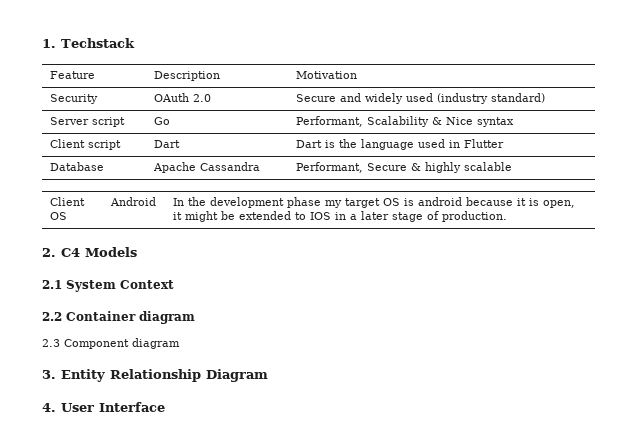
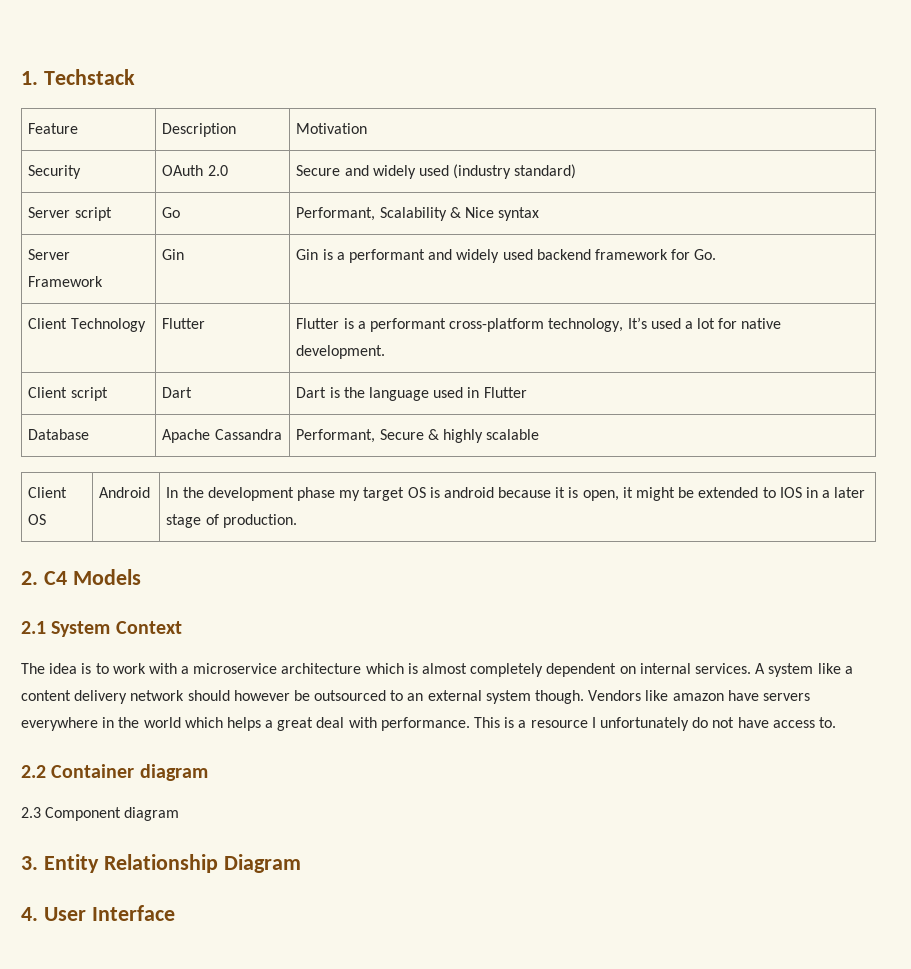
+ Server Framework | Gin | Gin is a performant and widely used backend framework for Go.
+ Client Technology | Flutter | Flutter is a performant cross-platform technology, It’s used a lot for native development.
+ The idea is to work with a microservice architecture which is almost completely dependent on internal services. A system like a content delivery network should however be outsourced to an external system though. Vendors like amazon have servers everywhere in the world which helps a great deal with performance. This is a resource I unfortunately do not have access to.

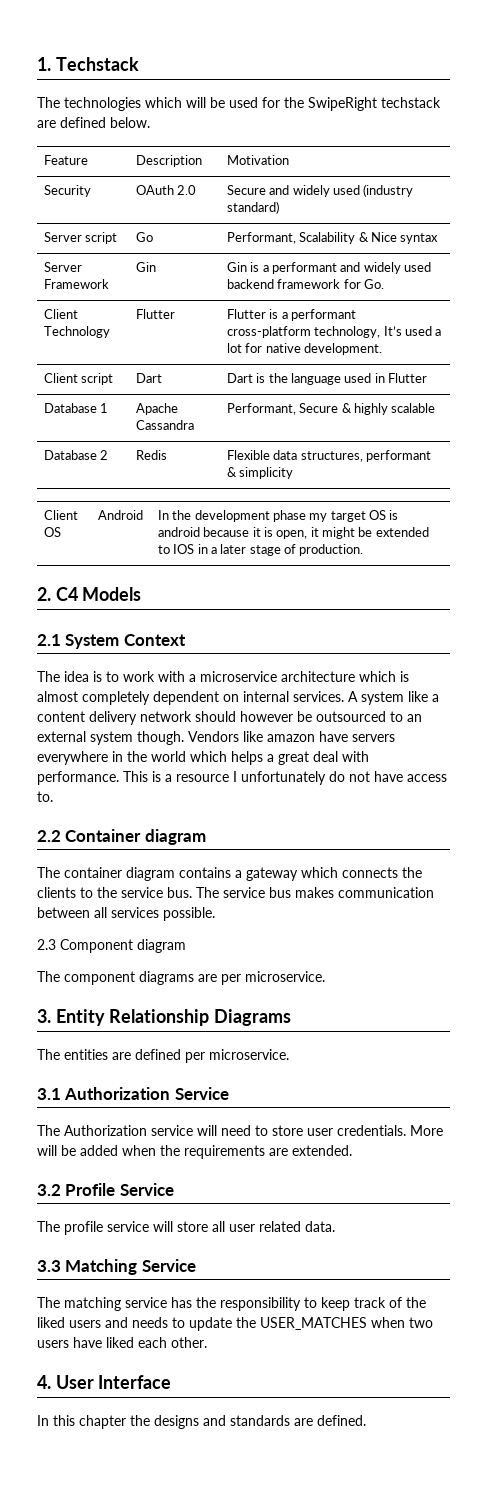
+ The technologies which will be used for the SwipeRight techstack are defined below.
- Database | Apache Cassandra | Performant, Secure & highly scalable
+ Database 1 | Apache Cassandra | Performant, Secure & highly scalable
+ Database 2 | Redis | Flexible data structures, performant & simplicity
+ The container diagram contains a gateway which connects the clients to the service bus. The service bus makes communication between all services possible.
  2.3 Component diagram
- 3. Entity Relationship Diagram
+ The component diagrams are per microservice.
+ 3. Entity Relationship Diagrams
+ The entities are defined per microservice.
+ 3.1 Authorization Service
+ The Authorization service will need to store user credentials. More will be added when the requirements are extended.
+ 3.2 Profile Service
+ The profile service will store all user related data.
+ 3.3 Matching Service
+ The matching service has the responsibility to keep track of the liked users and needs to update the USER_MATCHES when two users have liked each other.
  4. User Interface
+ In this chapter the designs and standards are defined.

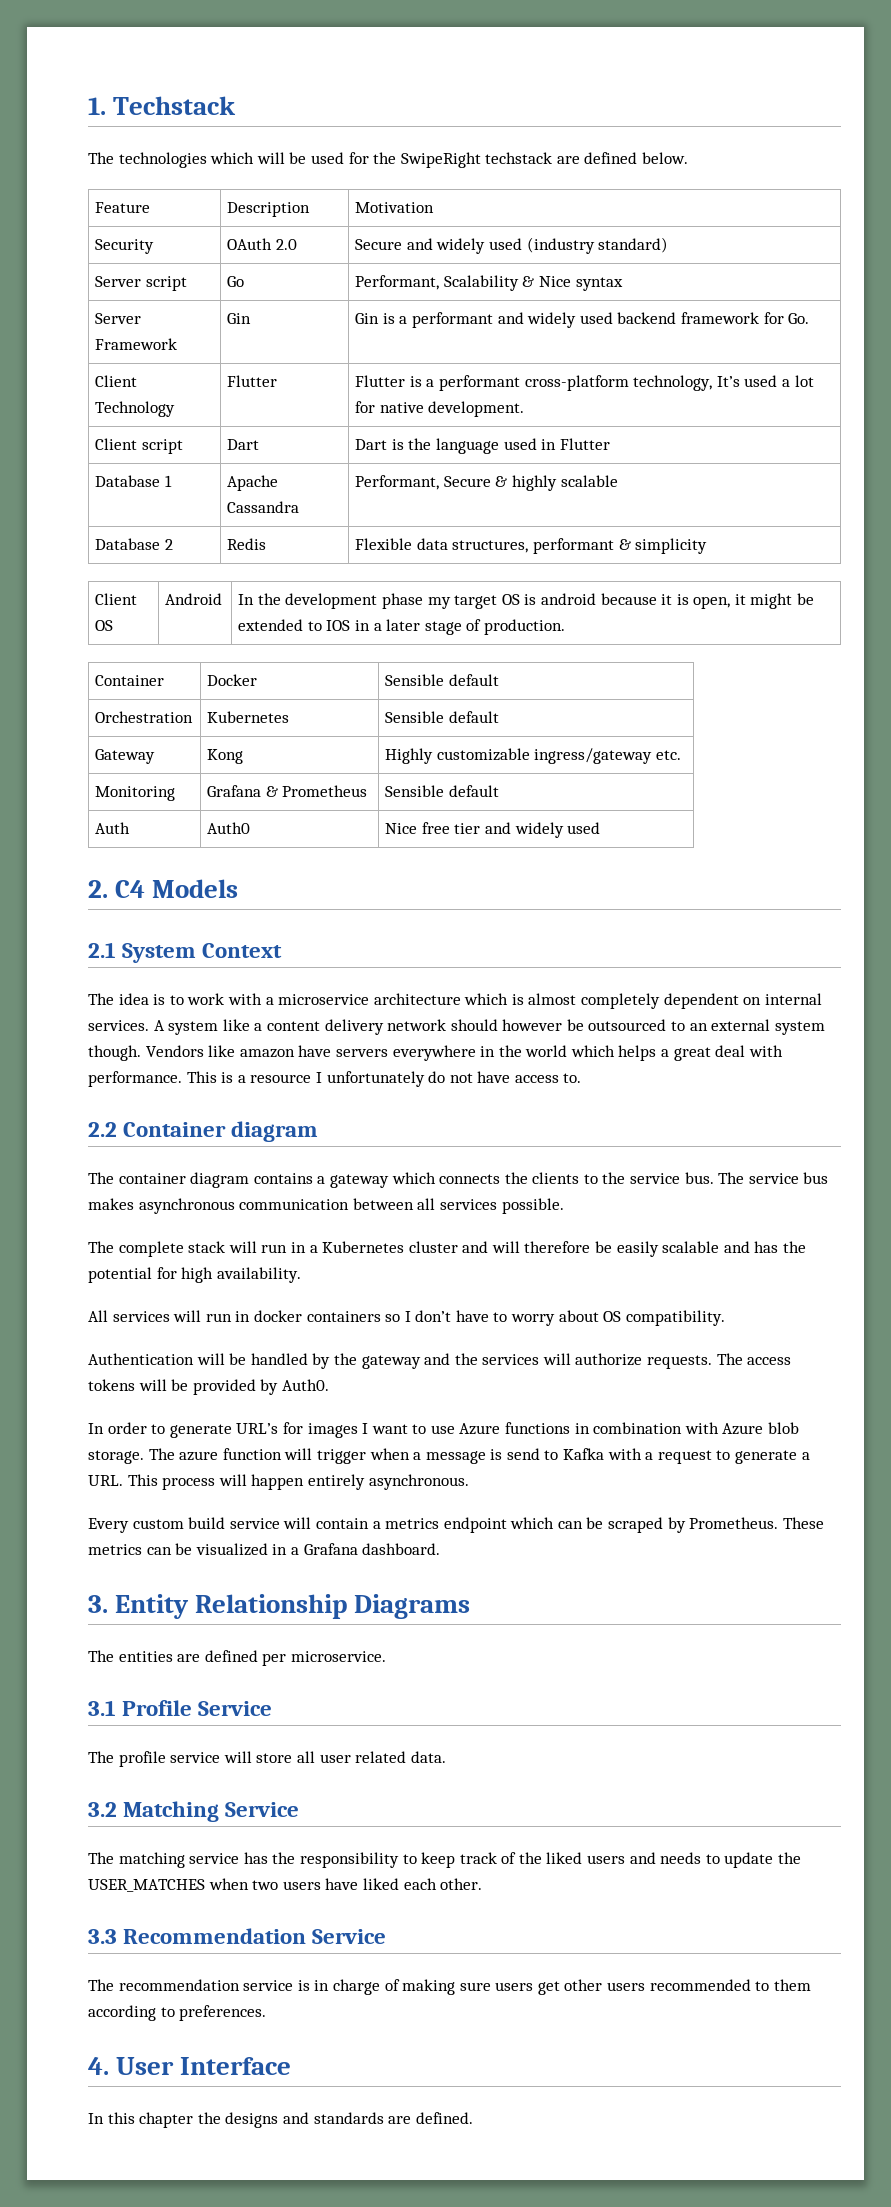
+ Container | Docker | Sensible default
+ Orchestration | Kubernetes | Sensible default
+ Gateway | Kong | Highly customizable ingress/gateway etc.
+ Monitoring | Grafana & Prometheus | Sensible default
+ Auth | Auth0 | Nice free tier and widely used
- The service bus makes communication between all services possible.
+ The service bus makes asynchronous communication between all services possible.
- 2.3 Component diagram
- The component diagrams are per microservice.
+ The complete stack will run in a Kubernetes cluster and will therefore be easily scalable and has the potential for high availability.
+ All services will run in docker containers so I don’t have to worry about OS compatibility.
+ Authentication will be handled by the gateway and the services will authorize requests. The access tokens will be provided by Auth0.
+ In order to generate URL’s for images I want to use Azure functions in combination with Azure blob storage. The azure function will trigger when a message is send to Kafka with a request to generate a URL. This process will happen entirely asynchronous.
+ Every custom build service will contain a metrics endpoint which can be scraped by Prometheus. These metrics can be visualized in a Grafana dashboard.
- 3.1 Authorization Service
- The Authorization service will need to store user credentials. More will be added when the requirements are extended.
- 3.2 Profile Service
+ 3.1 Profile Service
- 3.3 Matching Service
+ 3.2 Matching Service
+ 3.3 Recommendation Service
+ The recommendation service is in charge of making sure users get other users recommended to them according to preferences.

